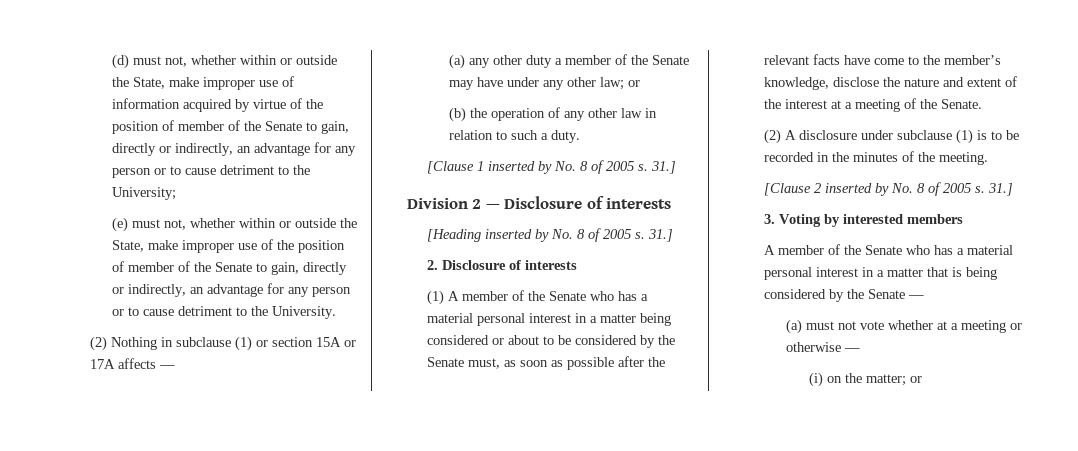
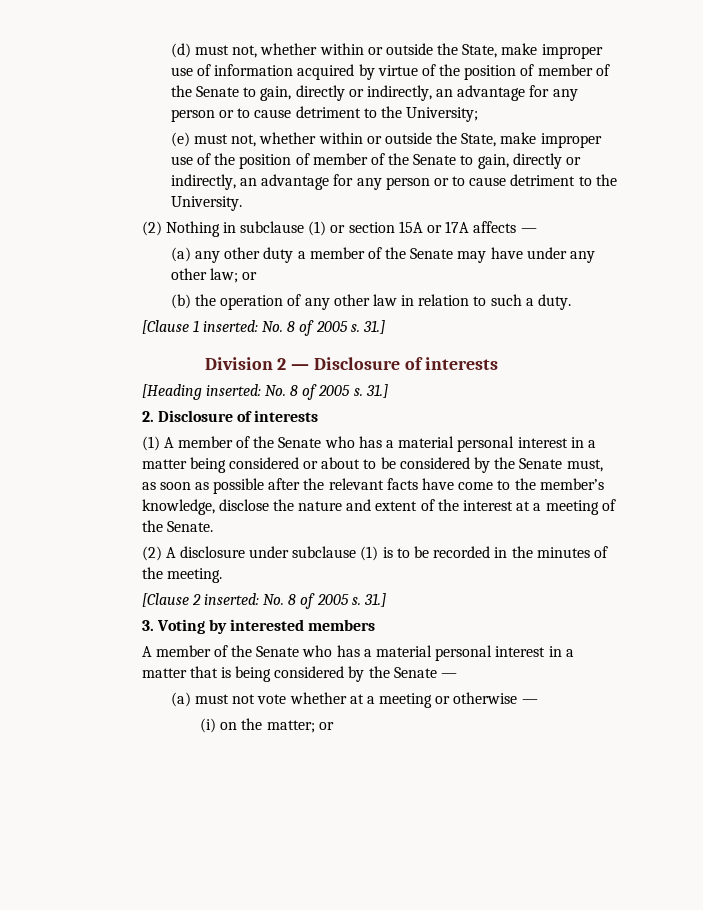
- [Clause 1 inserted by No. 8 of 2005 s.
+ [Clause 1 inserted: No. 8 of 2005 s.
- [Heading inserted by No. 8 of 2005 s.
+ [Heading inserted: No. 8 of 2005 s.
- [Clause 2 inserted by No. 8 of 2005 s.
+ [Clause 2 inserted: No. 8 of 2005 s.

